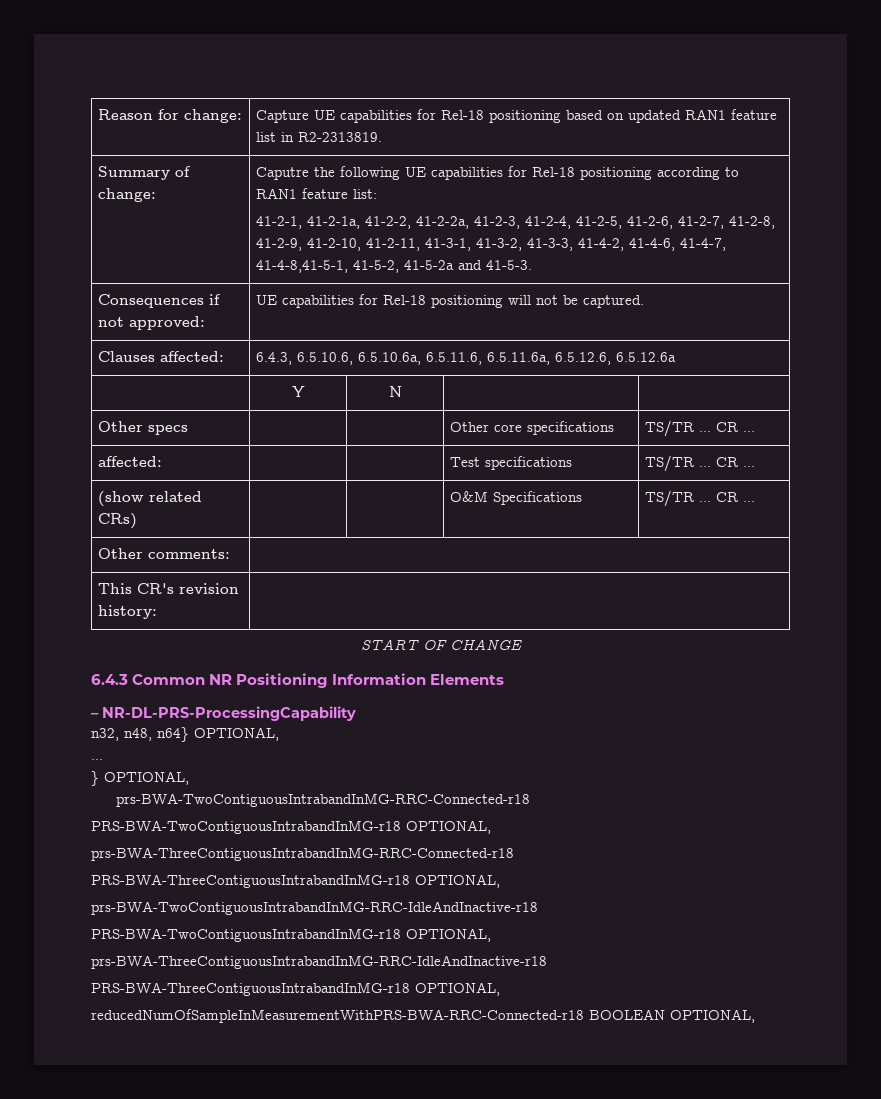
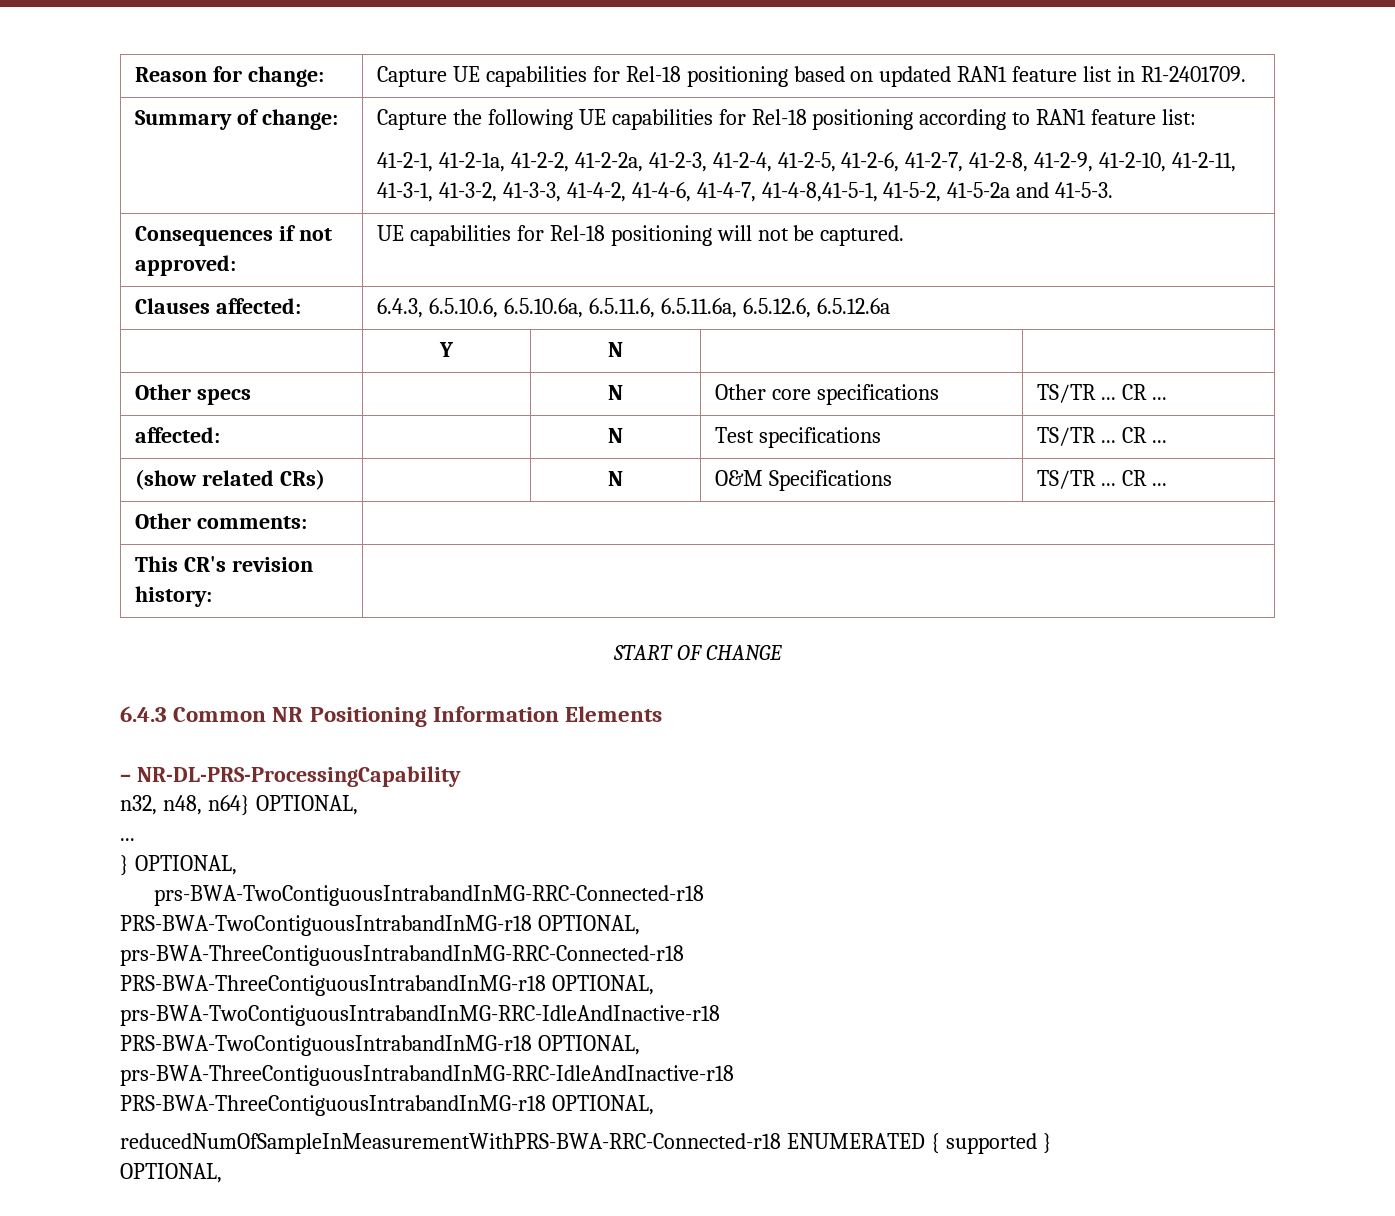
- Reason for change: | Capture UE capabilities for Rel-18 positioning based on updated RAN1 feature list in R2-2313819.
+ Reason for change: | Capture UE capabilities for Rel-18 positioning based on updated RAN1 feature list in R1-2401709.
- Summary of change: | Caputre the following UE capabilities for Rel-18 positioning according to RAN1 feature list:
+ Summary of change: | Capture the following UE capabilities for Rel-18 positioning according to RAN1 feature list:
- Other specs | | | Other core specifications | TS/TR ... CR ...
+ Other specs | | N | Other core specifications | TS/TR ... CR ...
- affected: | | | Test specifications | TS/TR ... CR ...
+ affected: | | N | Test specifications | TS/TR ... CR ...
- (show related CRs) | | | O&M Specifications | TS/TR ... CR ...
+ (show related CRs) | | N | O&M Specifications | TS/TR ... CR ...
- reducedNumOfSampleInMeasurementWithPRS-BWA-RRC-Connected-r18 BOOLEAN OPTIONAL,
+ reducedNumOfSampleInMeasurementWithPRS-BWA-RRC-Connected-r18 ENUMERATED { supported }
+ OPTIONAL,

